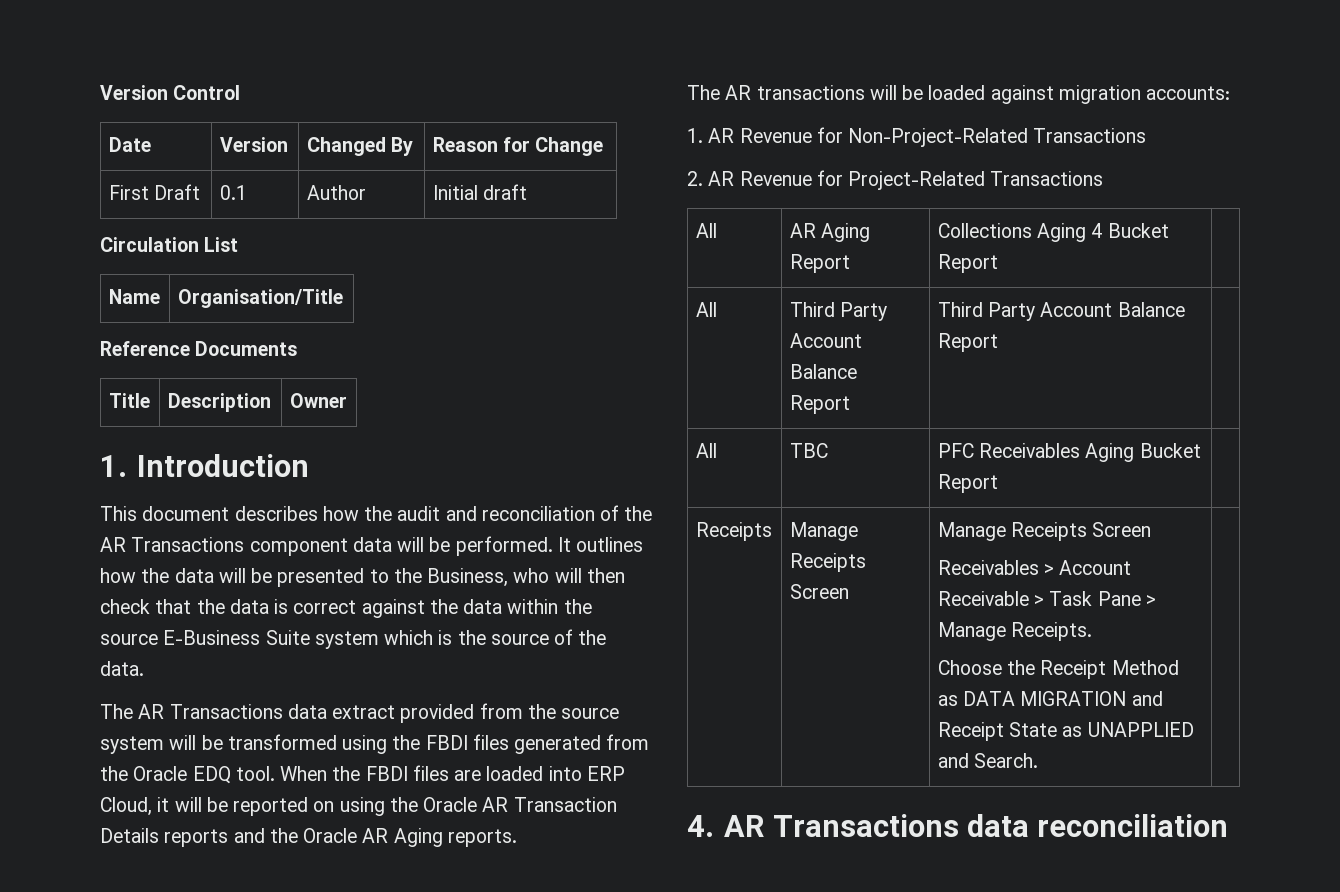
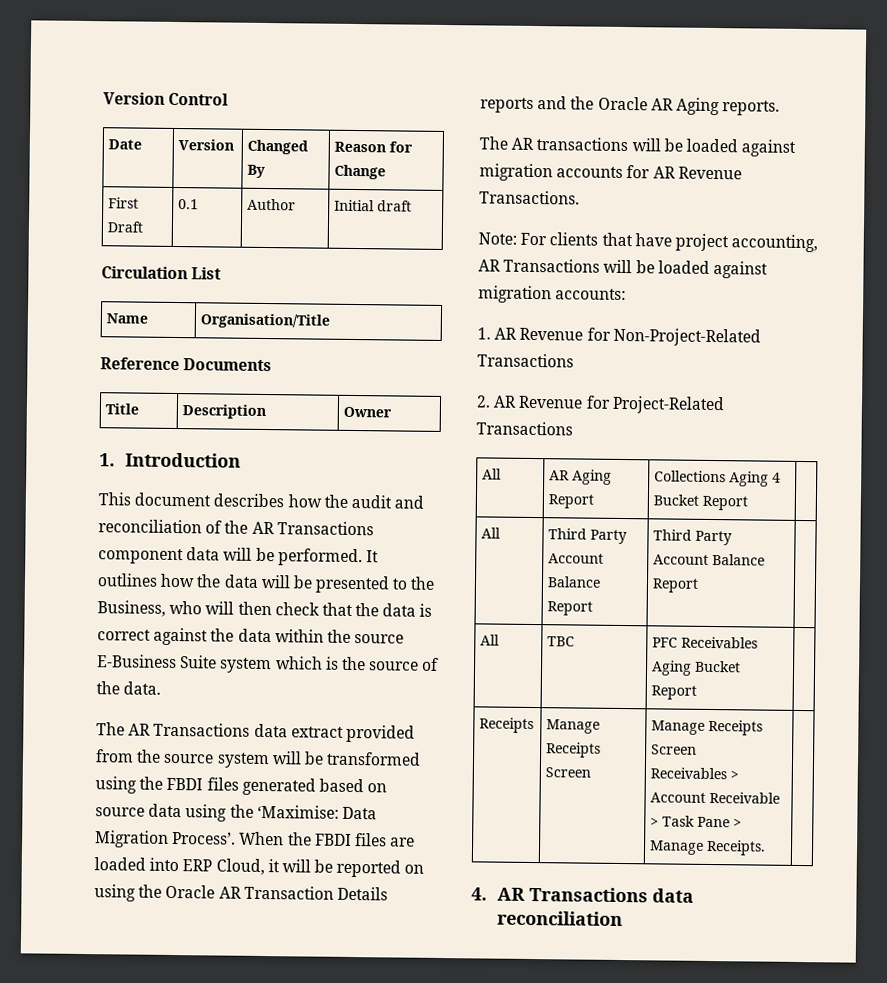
- The AR Transactions data extract provided from the source system will be transformed using the FBDI files generated from the Oracle EDQ tool.
+ The AR Transactions data extract provided from the source system will be transformed using the FBDI files generated based on source data using the ‘Maximise: Data Migration Process’.
- The AR transactions will be loaded against migration accounts:
+ The AR transactions will be loaded against migration accounts for AR Revenue Transactions.
+ Note: For clients that have project accounting, AR Transactions will be loaded against migration accounts:
  Receipts | Manage Receipts Screen | Manage Receipts Screen
- Receivables > Account Receivable > Task Pane > Manage Receipts.
- Choose the Receipt Method as DATA MIGRATION and Receipt State as UNAPPLIED and Search. |
+ Receivables > Account Receivable > Task Pane > Manage Receipts. |

